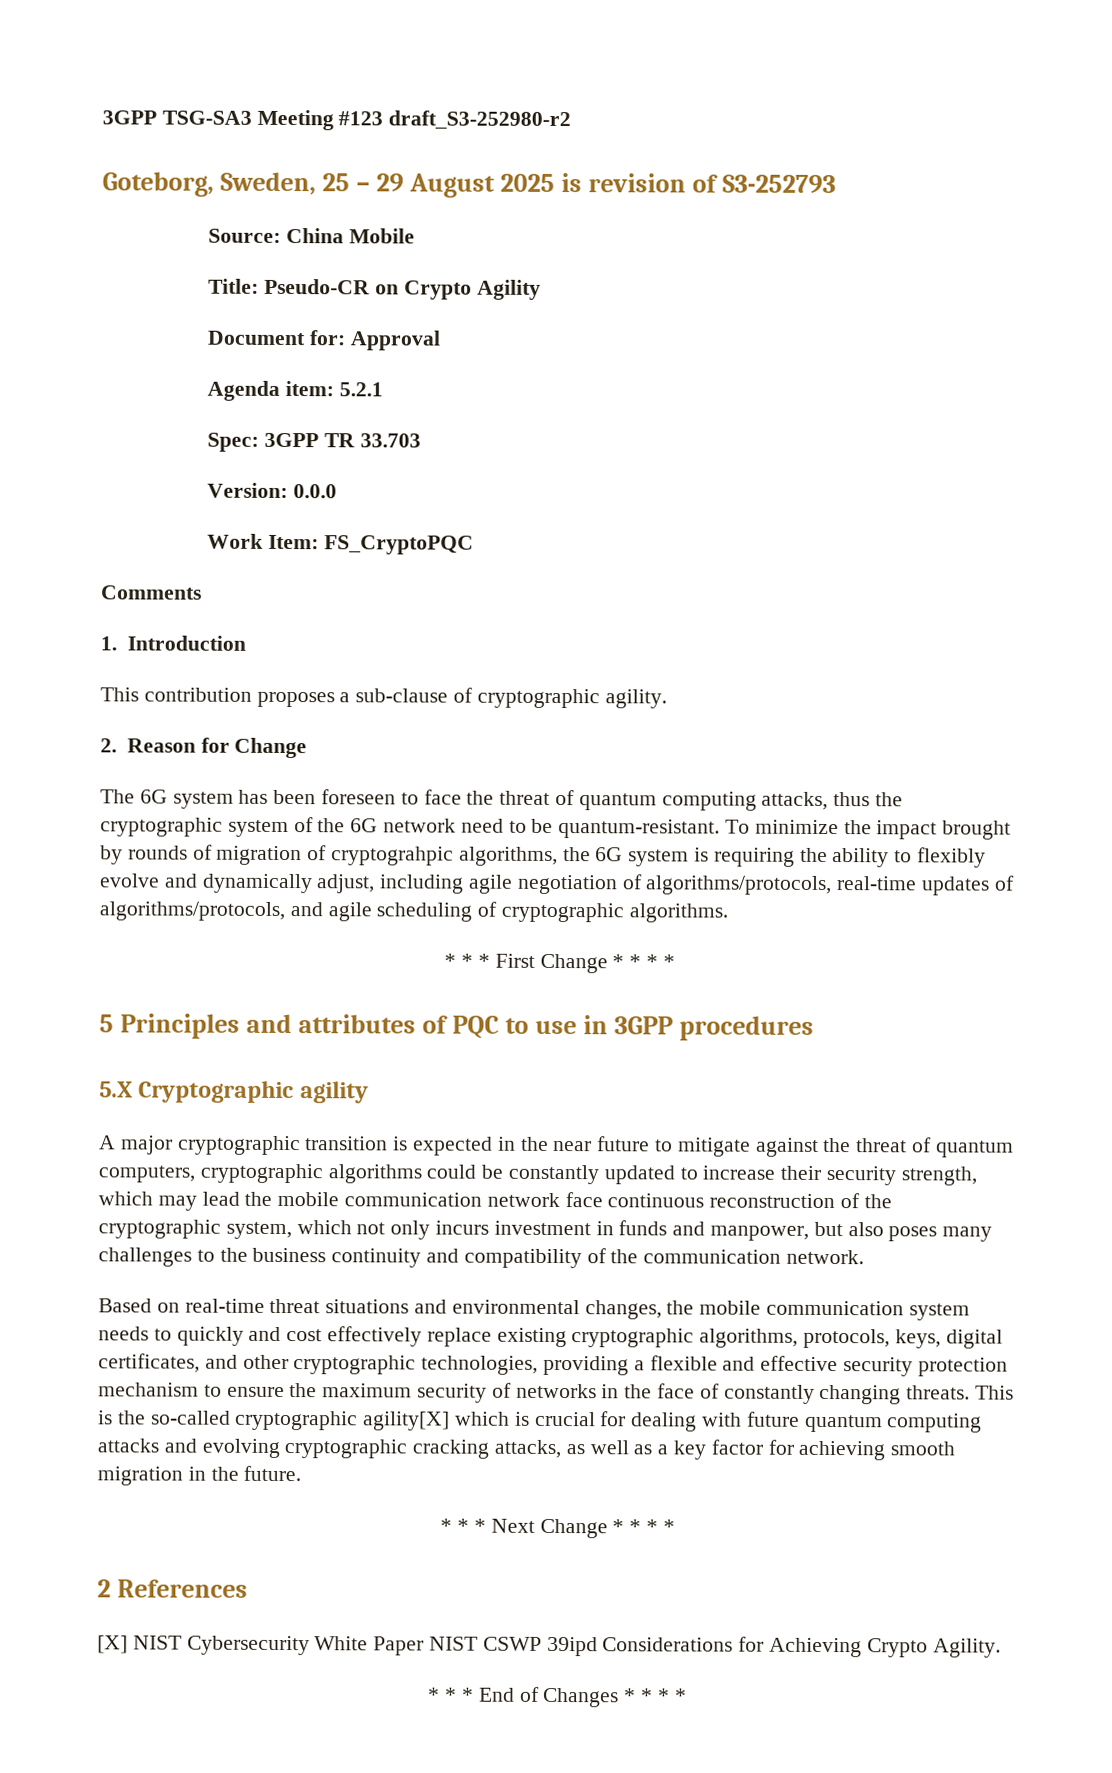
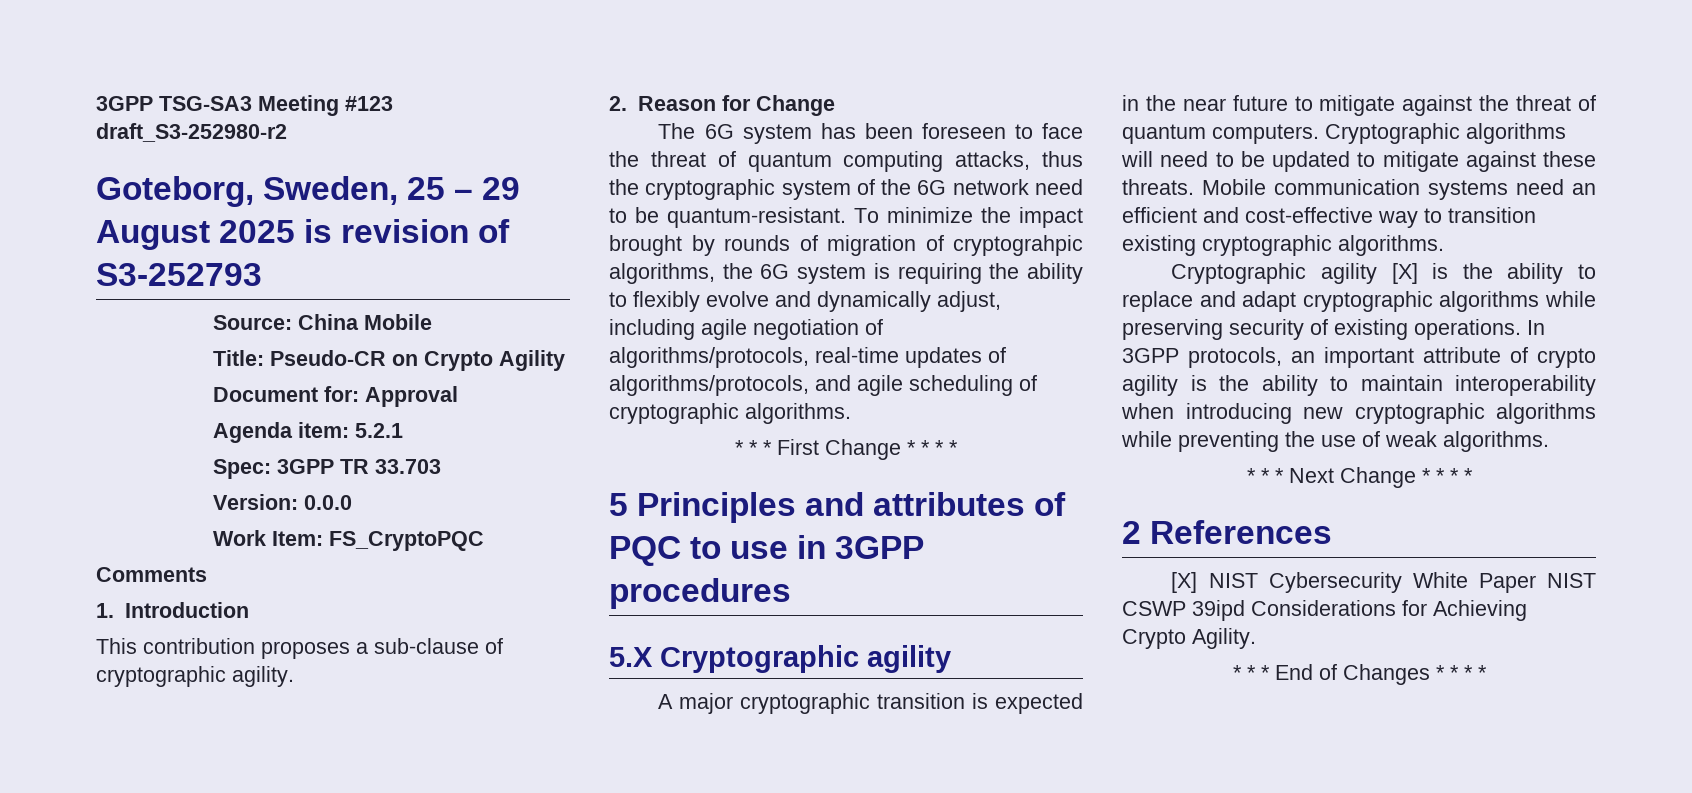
- A major cryptographic transition is expected in the near future to mitigate against the threat of quantum computers, cryptographic algorithms could be constantly updated to increase their security strength, which may lead the mobile communication network face continuous reconstruction of the cryptographic system, which not only incurs investment in funds and manpower, but also poses many challenges to the business continuity and compatibility of the communication network.
- Based on real-time threat situations and environmental changes, the mobile communication system needs to quickly and cost effectively replace existing cryptographic algorithms, protocols, keys, digital certificates, and other cryptographic technologies, providing a flexible and effective security protection mechanism to ensure the maximum security of networks in the face of constantly changing threats. This is the so-called cryptographic agility[X] which is crucial for dealing with future quantum computing attacks and evolving cryptographic cracking attacks, as well as a key factor for achieving smooth migration in the future.
+ A major cryptographic transition is expected in the near future to mitigate against the threat of quantum computers. Cryptographic algorithms will need to be updated to mitigate against these threats. Mobile communication systems need an efficient and cost-effective way to transition existing cryptographic algorithms.
+ Cryptographic agility [X] is the ability to replace and adapt cryptographic algorithms while preserving security of existing operations. In 3GPP protocols, an important attribute of crypto agility is the ability to maintain interoperability when introducing new cryptographic algorithms while preventing the use of weak algorithms.

